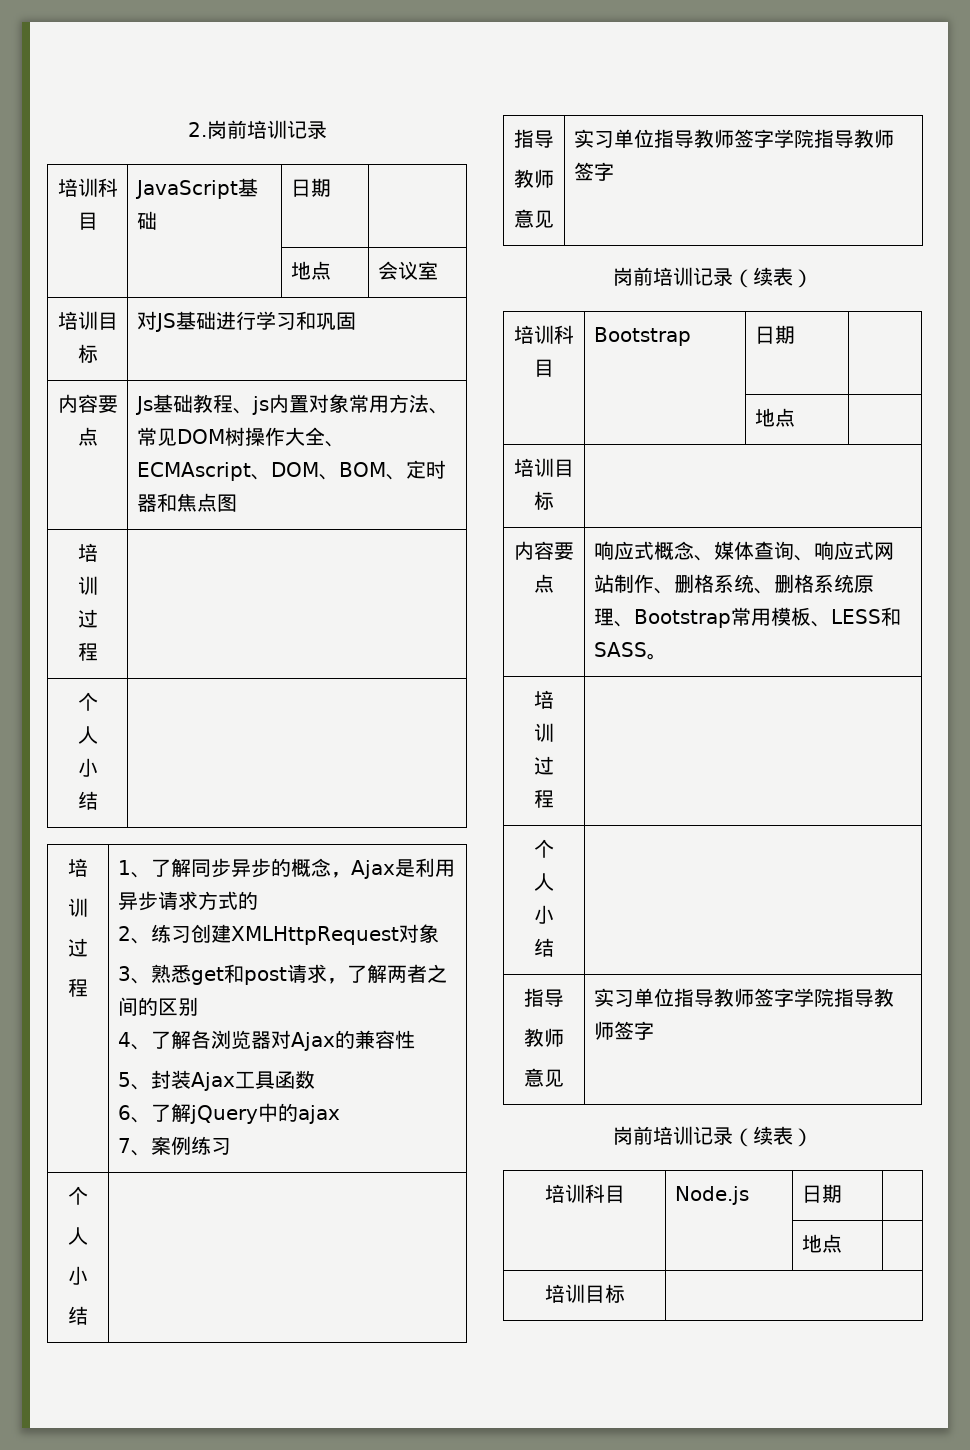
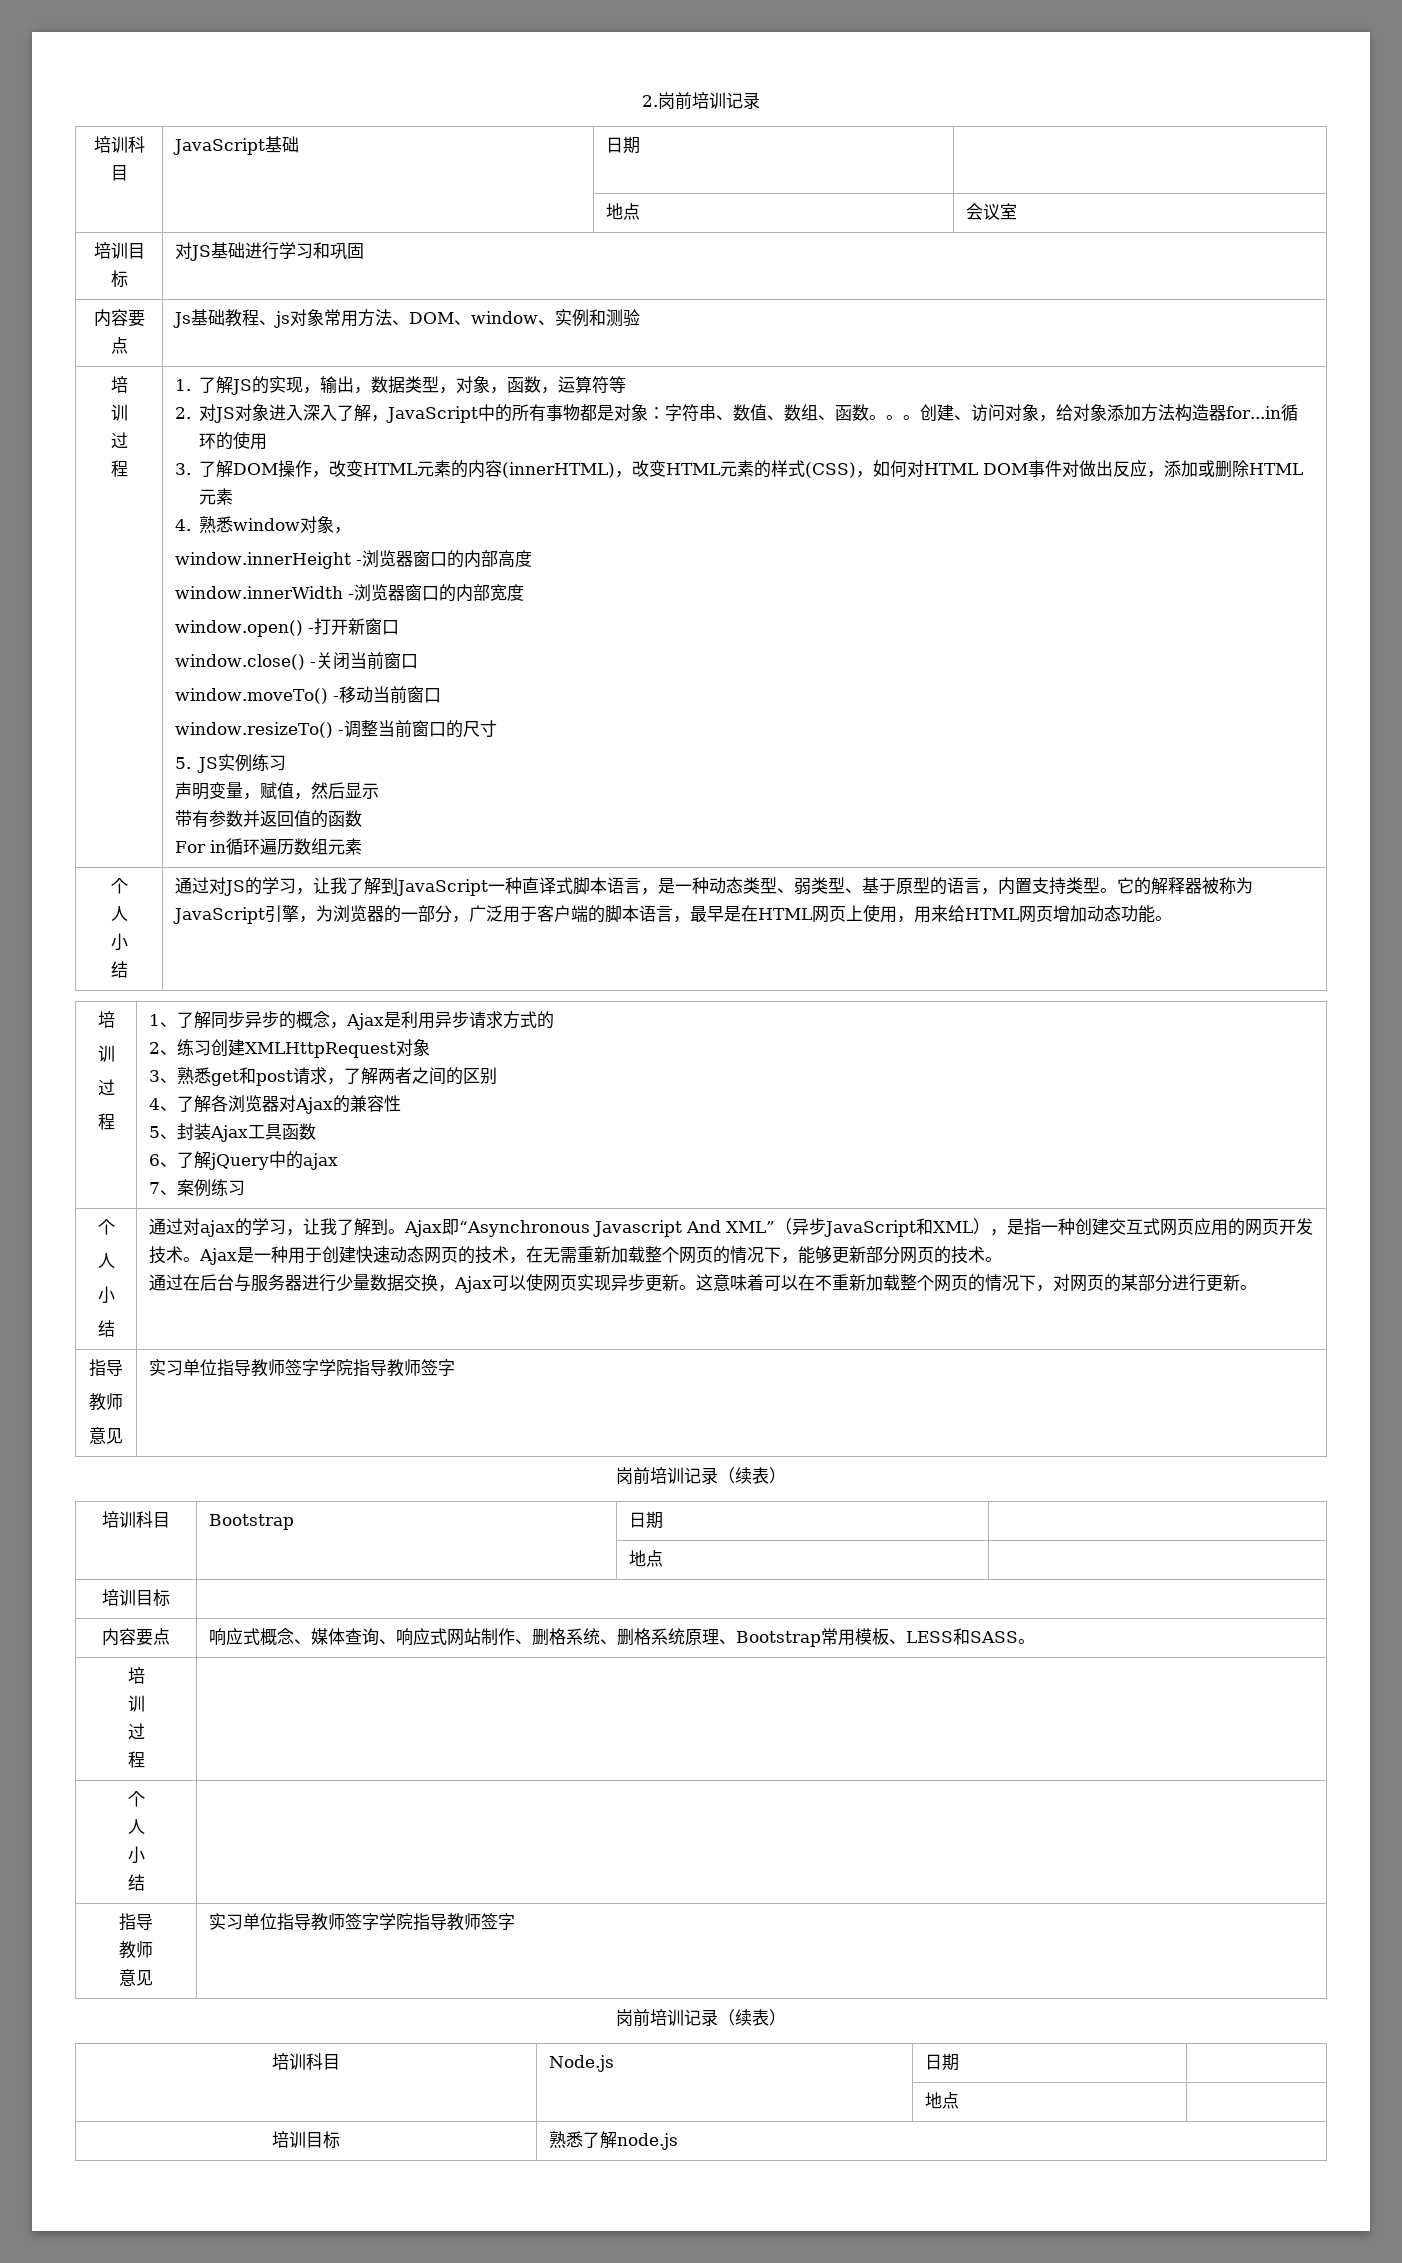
- 内容要点 | Js基础教程、js内置对象常用方法、常见DOM树操作大全、ECMAscript、DOM、BOM、定时器和焦点图
+ 内容要点 | Js基础教程、js对象常用方法、DOM、window、实例和测验
  培
  训
  过
- 程 |
+ 程 | 1.了解JS的实现，输出，数据类型，对象，函数，运算符等
+ 2.对JS对象进入深入了解，JavaScript中的所有事物都是对象：字符串、数值、数组、函数。。。创建、访问对象，给对象添加方法构造器for...in循环的使用
+ 3.了解DOM操作，改变HTML元素的内容(innerHTML)，改变HTML元素的样式(CSS)，如何对HTML DOM事件对做出反应，添加或删除HTML元素
+ 4.熟悉window对象，
+ window.innerHeight -浏览器窗口的内部高度
+ window.innerWidth -浏览器窗口的内部宽度
+ window.open() -打开新窗口
+ window.close() -关闭当前窗口
+ window.moveTo() -移动当前窗口
+ window.resizeTo() -调整当前窗口的尺寸
+ 5. JS实例练习
+ 声明变量，赋值，然后显示
+ 带有参数并返回值的函数
+ For in循环遍历数组元素
  个
  人
  小
- 结 |
+ 结 | 通过对JS的学习，让我了解到JavaScript一种直译式脚本语言，是一种动态类型、弱类型、基于原型的语言，内置支持类型。它的解释器被称为JavaScript引擎，为浏览器的一部分，广泛用于客户端的脚本语言，最早是在HTML网页上使用，用来给HTML网页增加动态功能。
+ 通过对ajax的学习，让我了解到。Ajax即“Asynchronous Javascript And XML”（异步JavaScript和XML），是指一种创建交互式网页应用的网页开发技术。Ajax是一种用于创建快速动态网页的技术，在无需重新加载整个网页的情况下，能够更新部分网页的技术。
+ 通过在后台与服务器进行少量数据交换，Ajax可以使网页实现异步更新。这意味着可以在不重新加载整个网页的情况下，对网页的某部分进行更新。
  培训科目 | Node.js | 日期 |
  | | 地点 |
- 培训目标 |
+ 培训目标 | 熟悉了解node.js

